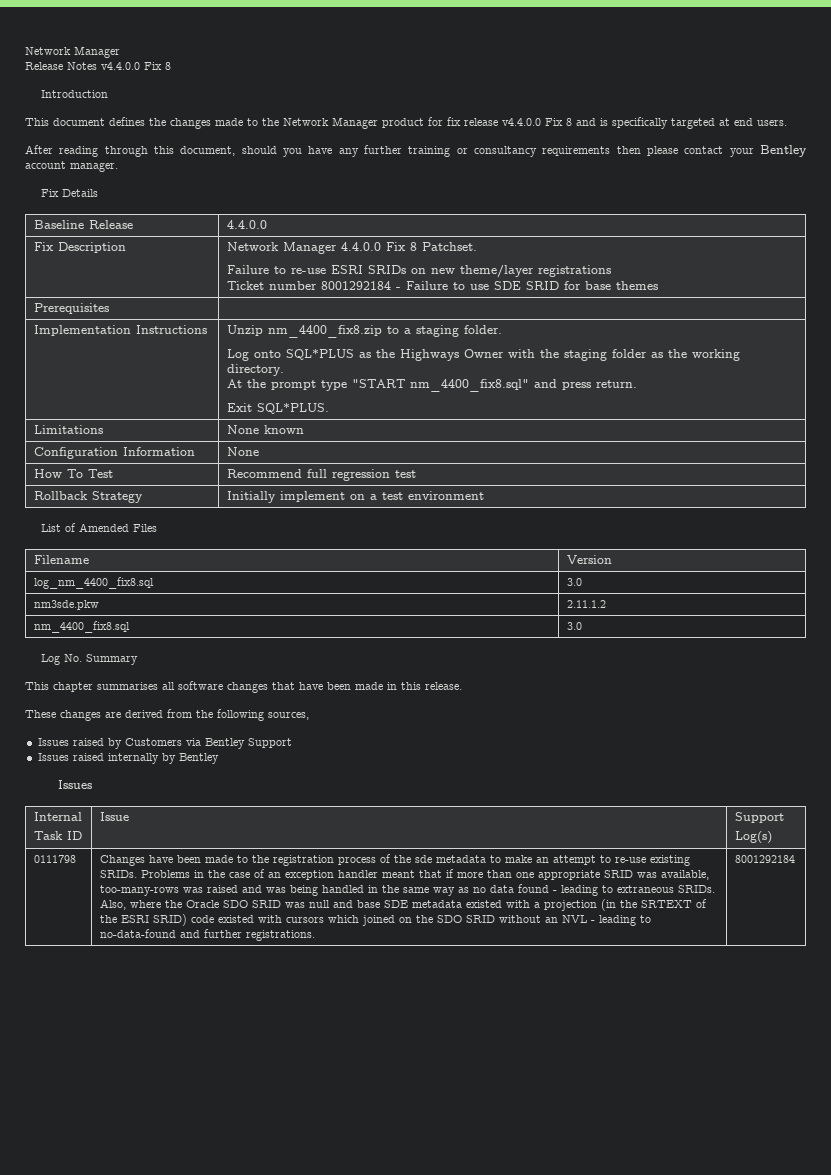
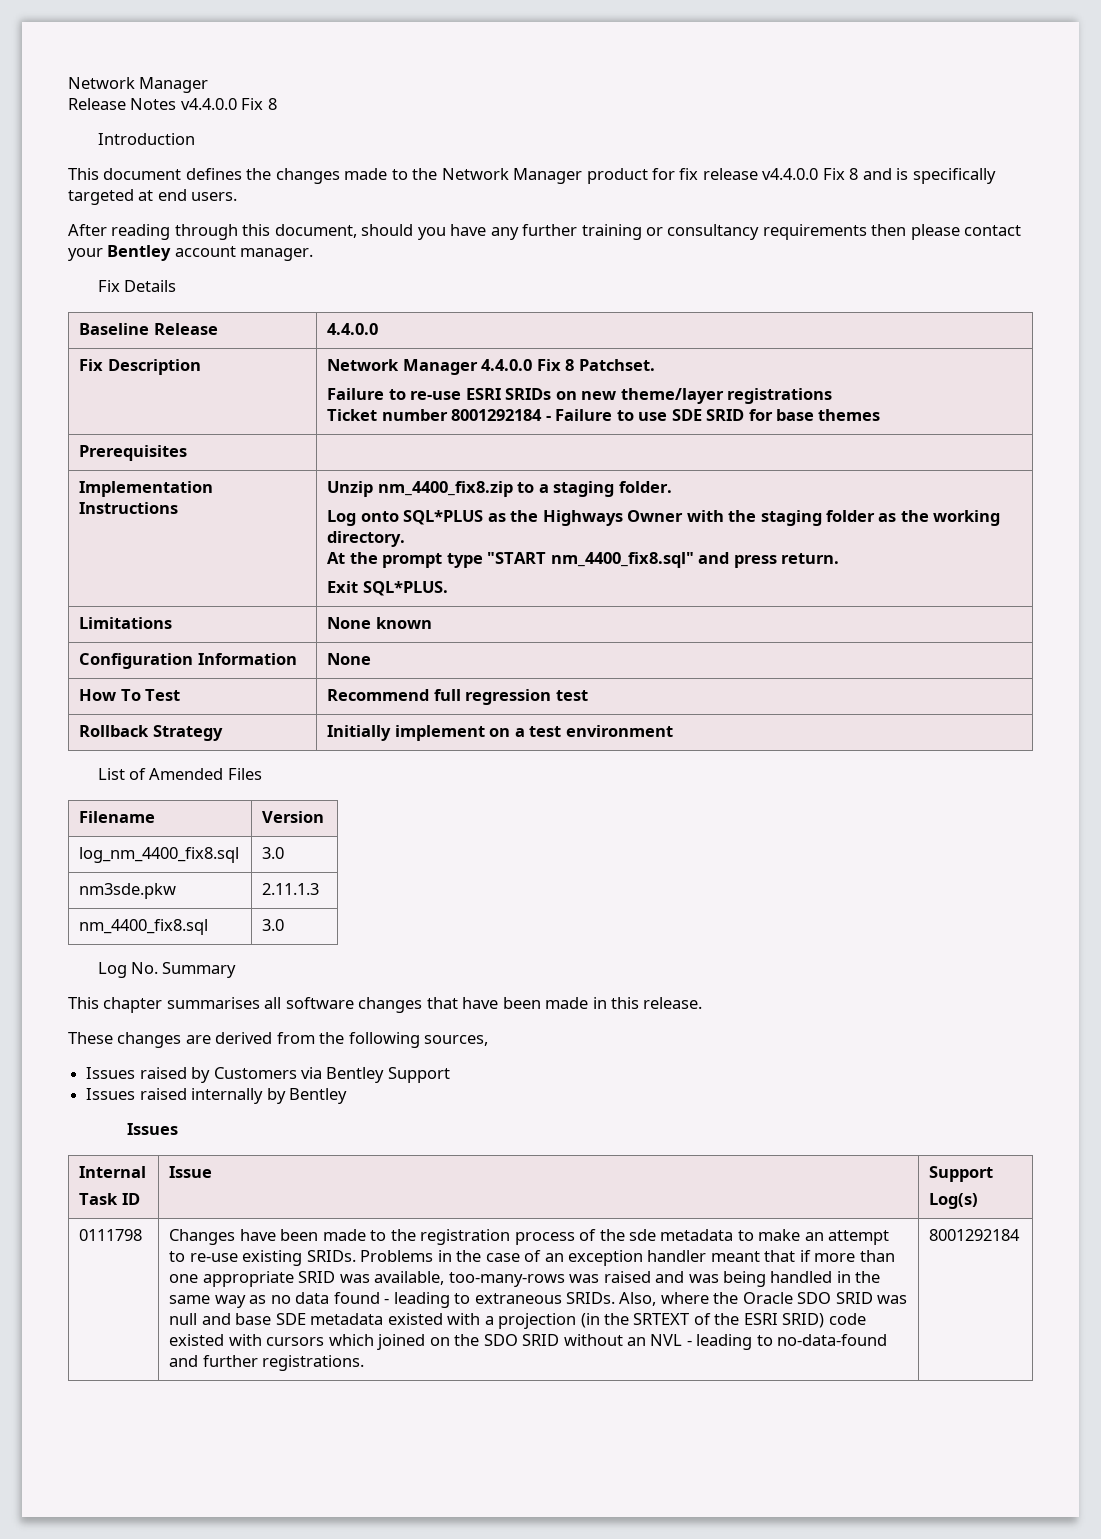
- nm3sde.pkw | 2.11.1.2
+ nm3sde.pkw | 2.11.1.3

